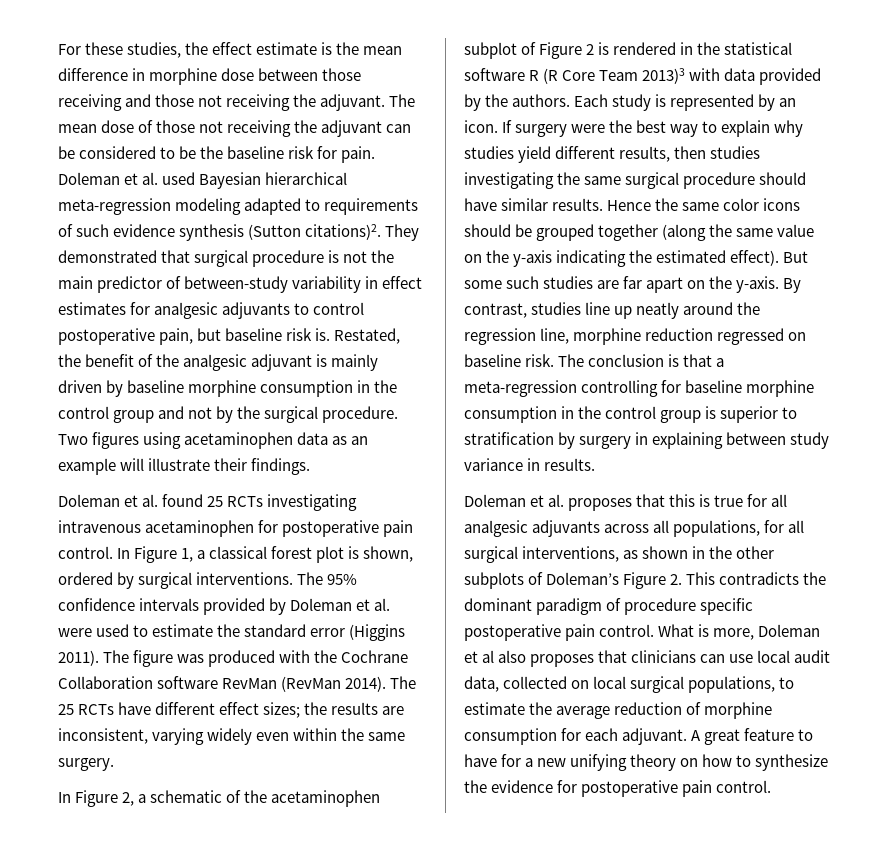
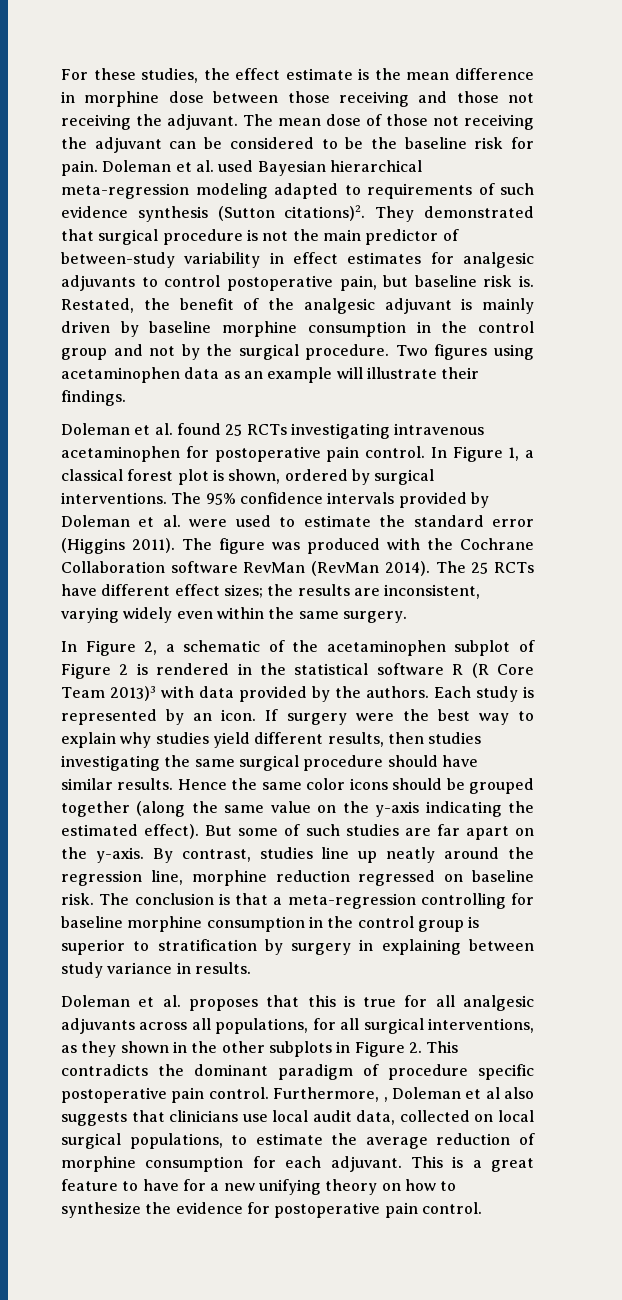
- But some such studies are far apart on the y-axis.
+ But some of such studies are far apart on the y-axis.
- Doleman et al. proposes that this is true for all analgesic adjuvants across all populations, for all surgical interventions, as shown in the other subplots of Doleman’s Figure 2. This contradicts the dominant paradigm of procedure specific postoperative pain control.
+ Doleman et al. proposes that this is true for all analgesic adjuvants across all populations, for all surgical interventions, as they shown in the other subplots in Figure 2. This contradicts the dominant paradigm of procedure specific postoperative pain control.
- What is more, Doleman et al also proposes that clinicians can use local audit data, collected on local surgical populations, to estimate the average reduction of morphine consumption for each adjuvant.
+ Furthermore, , Doleman et al also suggests that clinicians use local audit data, collected on local surgical populations, to estimate the average reduction of morphine consumption for each adjuvant.
- A great feature to have for a new unifying theory on how to synthesize the evidence for postoperative pain control.
+ This is a great feature to have for a new unifying theory on how to synthesize the evidence for postoperative pain control.

